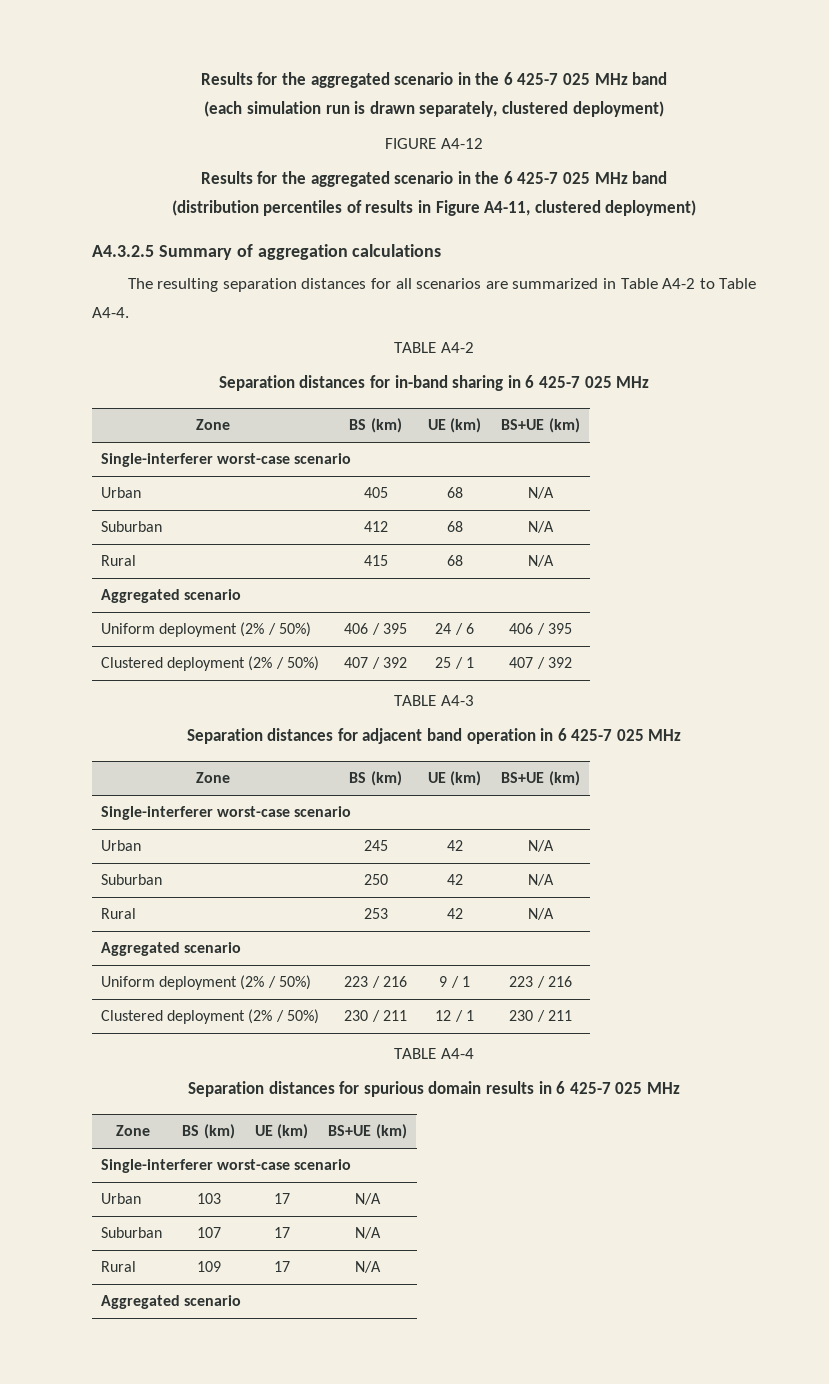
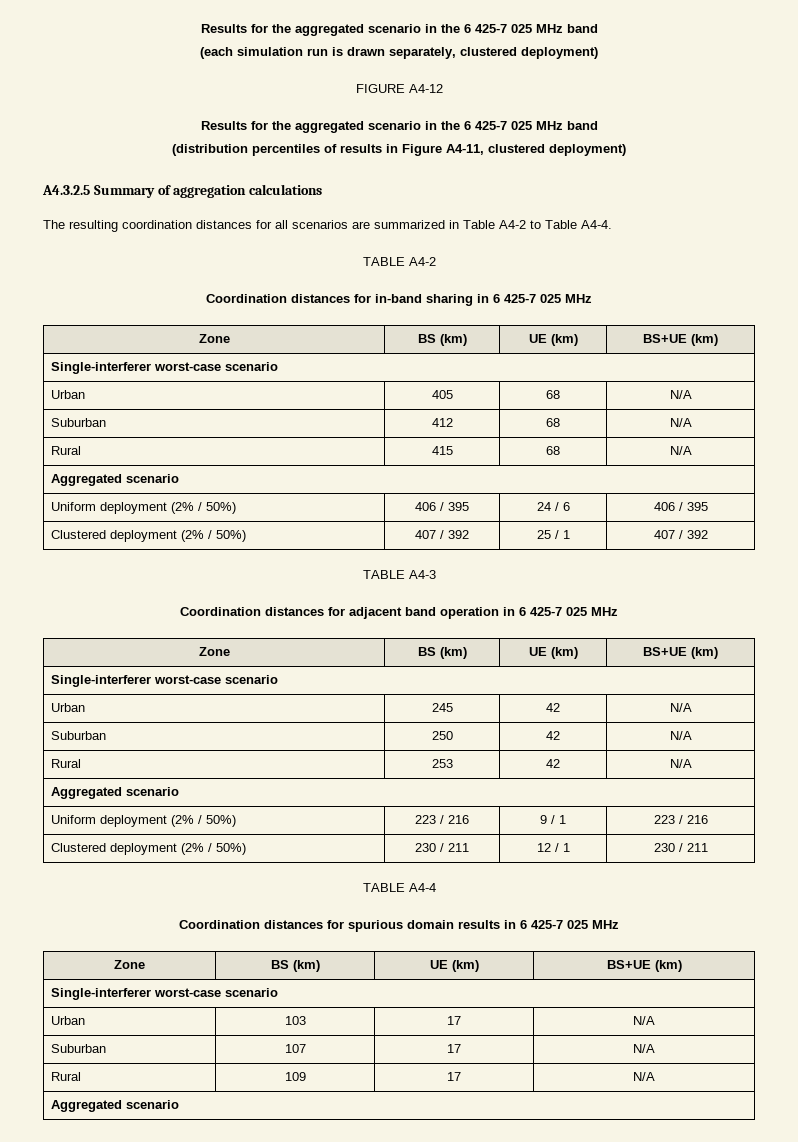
- The resulting separation distances for all scenarios are summarized in Table A4-2 to Table A4-4.
+ The resulting coordination distances for all scenarios are summarized in Table A4-2 to Table A4-4.
- Separation distances for in-band sharing in 6 425-7 025 MHz
+ Coordination distances for in-band sharing in 6 425-7 025 MHz
- Separation distances for adjacent band operation in 6 425-7 025 MHz
+ Coordination distances for adjacent band operation in 6 425-7 025 MHz
- Separation distances for spurious domain results in 6 425-7 025 MHz
+ Coordination distances for spurious domain results in 6 425-7 025 MHz

